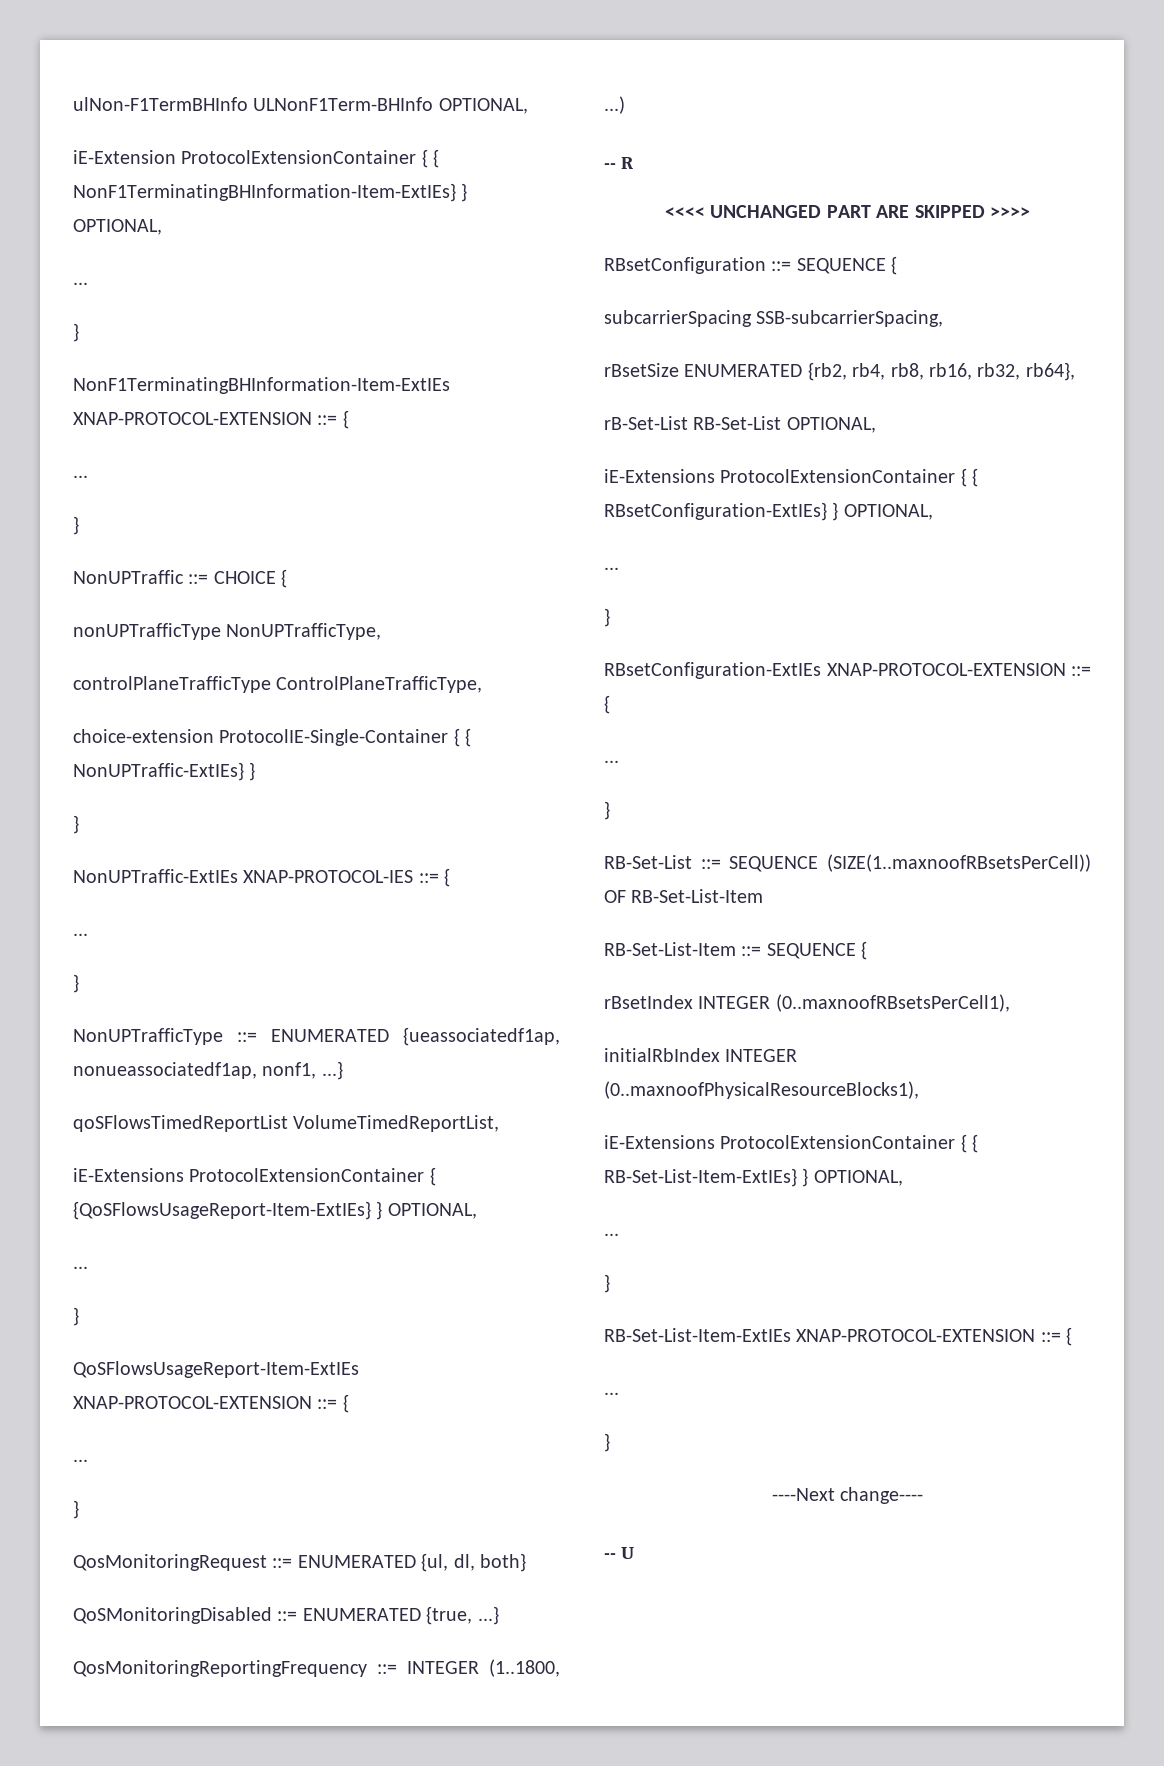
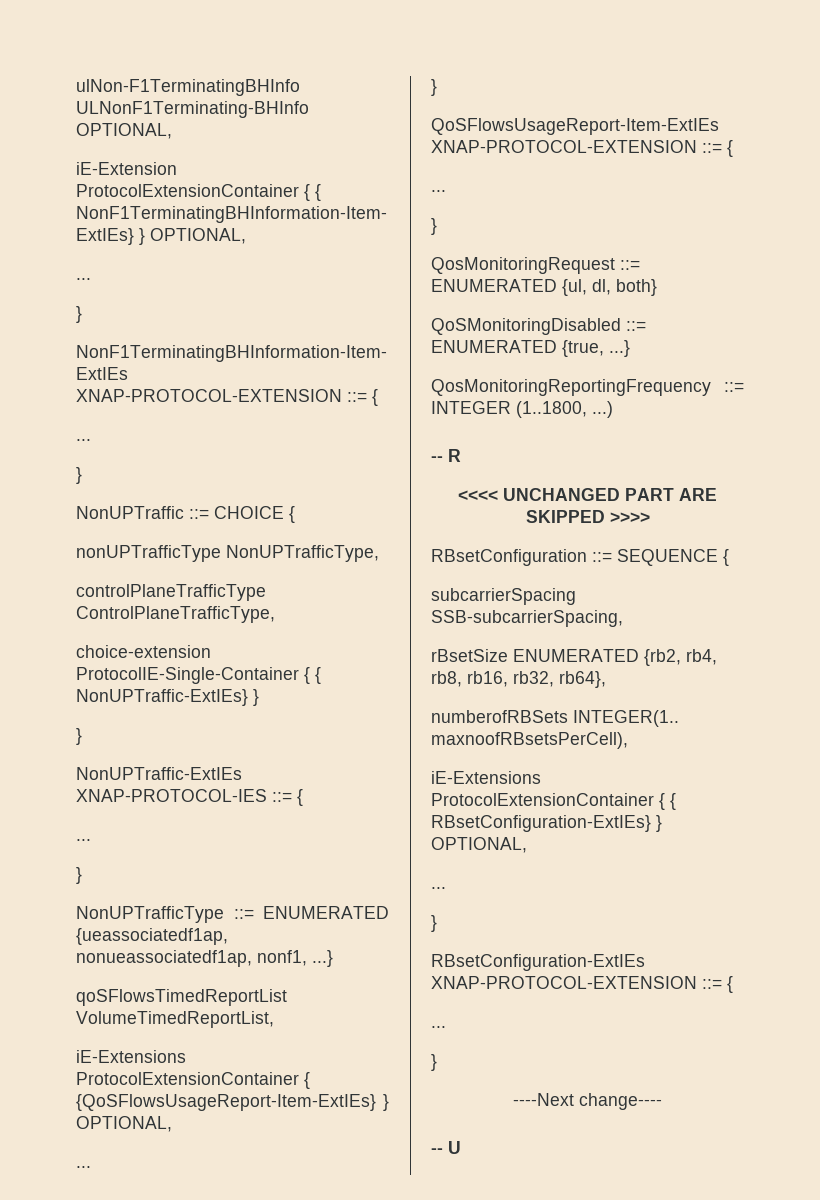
- ulNon-F1TermBHInfo ULNonF1Term-BHInfo OPTIONAL,
+ ulNon-F1TerminatingBHInfo ULNonF1Terminating-BHInfo OPTIONAL,
- rB-Set-List RB-Set-List OPTIONAL,
+ numberofRBSets INTEGER(1.. maxnoofRBsetsPerCell),
- RB-Set-List ::= SEQUENCE (SIZE(1..maxnoofRBsetsPerCell)) OF RB-Set-List-Item
- RB-Set-List-Item ::= SEQUENCE {
- rBsetIndex INTEGER (0..maxnoofRBsetsPerCell1),
- initialRbIndex INTEGER (0..maxnoofPhysicalResourceBlocks1),
- iE-Extensions ProtocolExtensionContainer { { RB-Set-List-Item-ExtIEs} } OPTIONAL,
- ...
- }
- RB-Set-List-Item-ExtIEs XNAP-PROTOCOL-EXTENSION ::= {
- ...
- }

